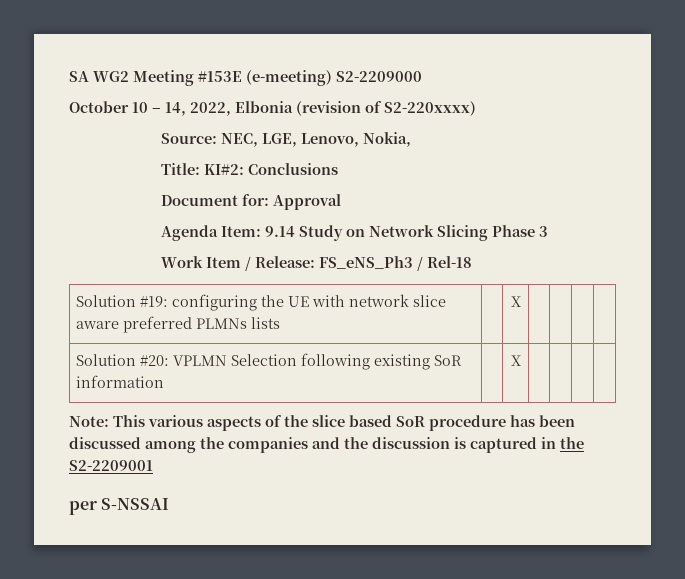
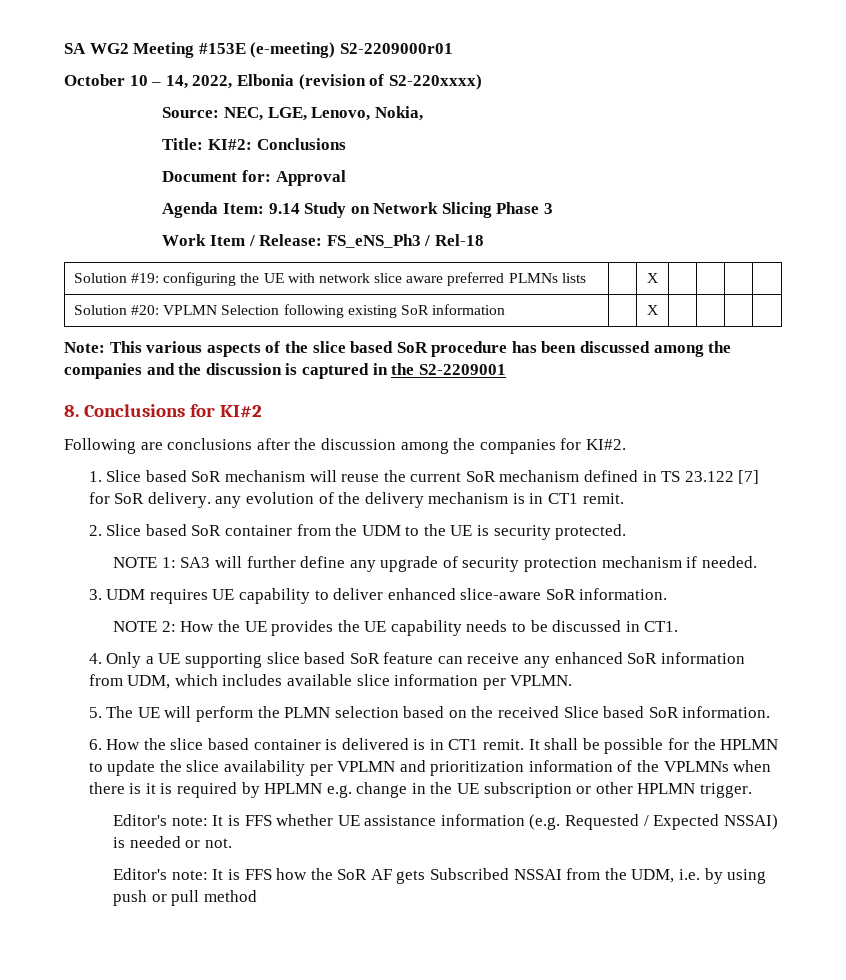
- SA WG2 Meeting #153E (e-meeting) S2-2209000
+ SA WG2 Meeting #153E (e-meeting) S2-2209000r01
- per S-NSSAI
+ 8. Conclusions for KI#2
+ Following are conclusions after the discussion among the companies for KI#2.
+ 1. Slice based SoR mechanism will reuse the current SoR mechanism defined in TS 23.122 [7] for SoR delivery. any evolution of the delivery mechanism is in CT1 remit.
+ 2. Slice based SoR container from the UDM to the UE is security protected.
+ NOTE 1: SA3 will further define any upgrade of security protection mechanism if needed.
+ 3. UDM requires UE capability to deliver enhanced slice-aware SoR information.
+ NOTE 2: How the UE provides the UE capability needs to be discussed in CT1.
+ 4. Only a UE supporting slice based SoR feature can receive any enhanced SoR information from UDM, which includes available slice information per VPLMN.
+ 5. The UE will perform the PLMN selection based on the received Slice based SoR information.
+ 6. How the slice based container is delivered is in CT1 remit. It shall be possible for the HPLMN to update the slice availability per VPLMN and prioritization information of the VPLMNs when there is it is required by HPLMN e.g. change in the UE subscription or other HPLMN trigger.
+ Editor's note: It is FFS whether UE assistance information (e.g. Requested / Expected NSSAI) is needed or not.
+ Editor's note: It is FFS how the SoR AF gets Subscribed NSSAI from the UDM, i.e. by using push or pull method

